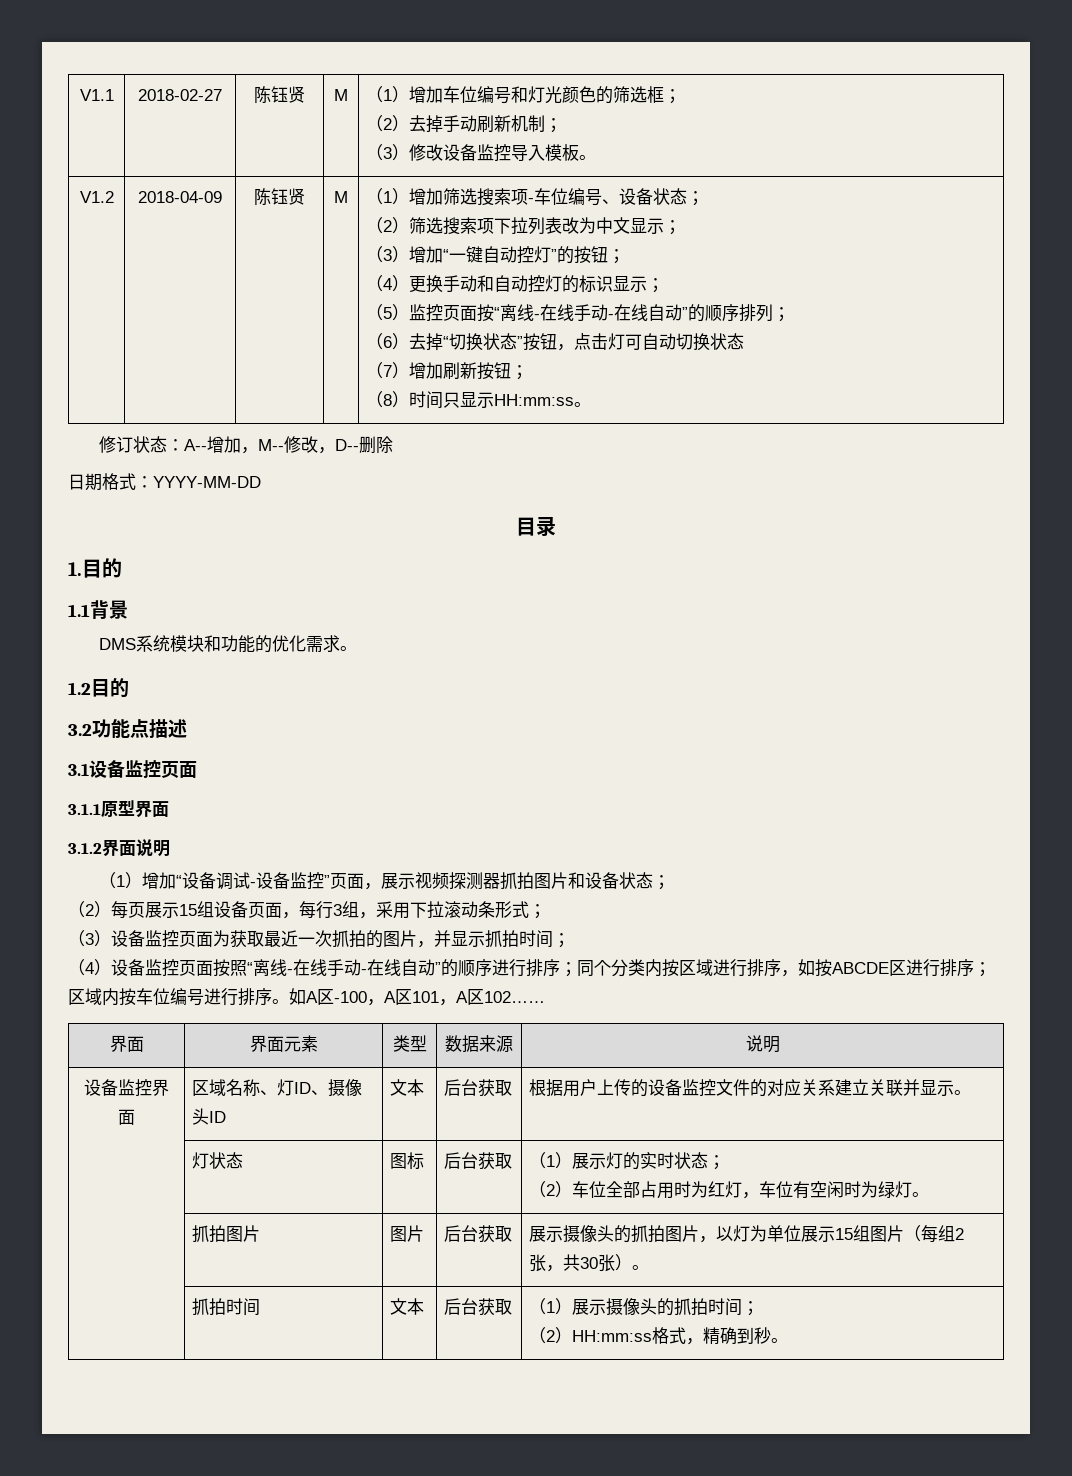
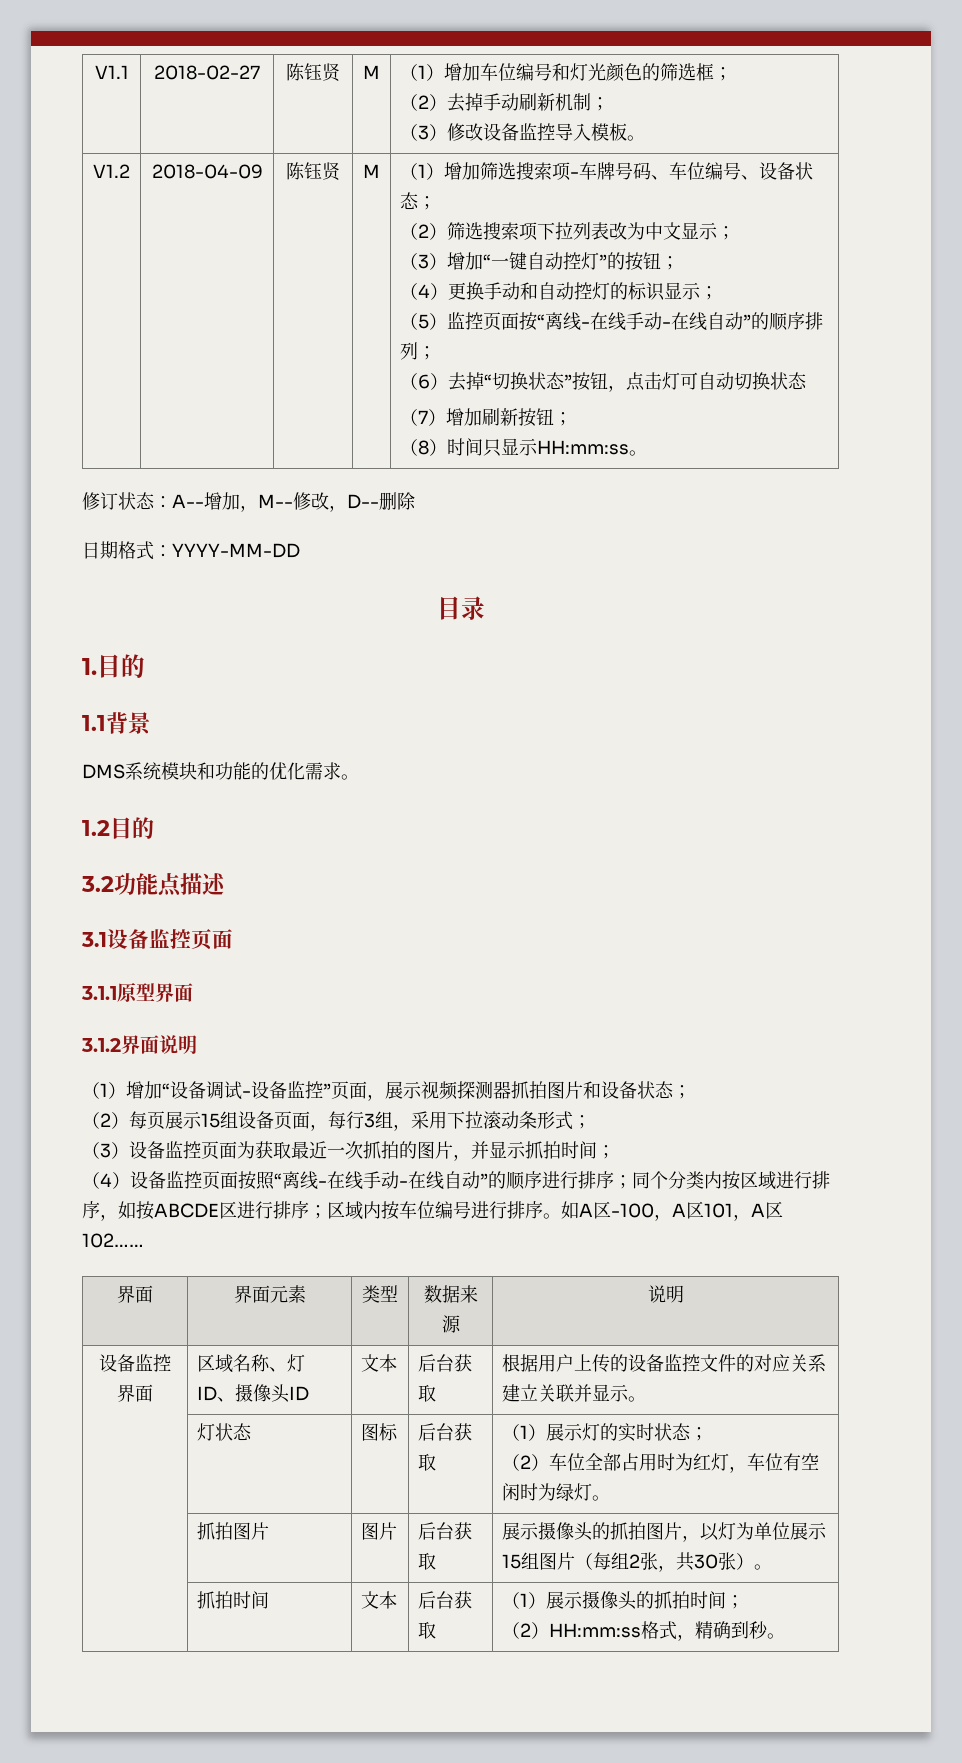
- （1）增加筛选搜索项-车位编号、设备状态；
+ （1）增加筛选搜索项-车牌号码、车位编号、设备状态；

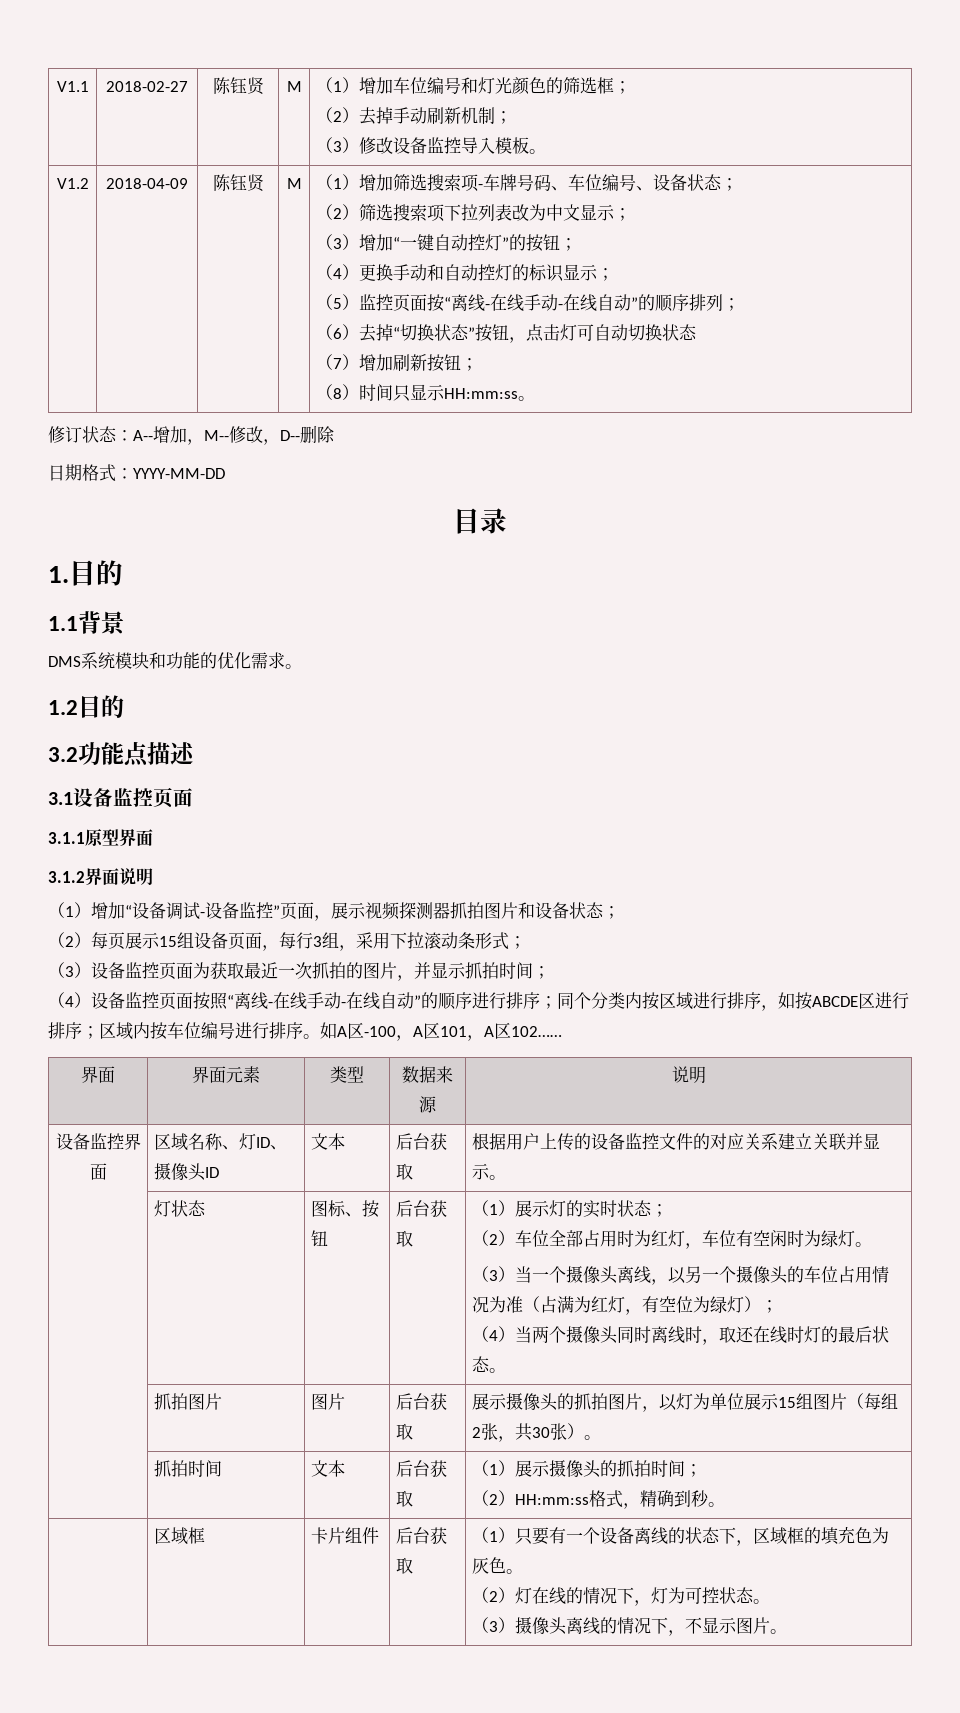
- 图标
+ 图标、按钮
+ （3）当一个摄像头离线，以另一个摄像头的车位占用情况为准（占满为红灯，有空位为绿灯）；
+ （4）当两个摄像头同时离线时，取还在线时灯的最后状态。
+ | 区域框 | 卡片组件 | 后台获取 | （1）只要有一个设备离线的状态下，区域框的填充色为灰色。
+ （2）灯在线的情况下，灯为可控状态。
+ （3）摄像头离线的情况下，不显示图片。

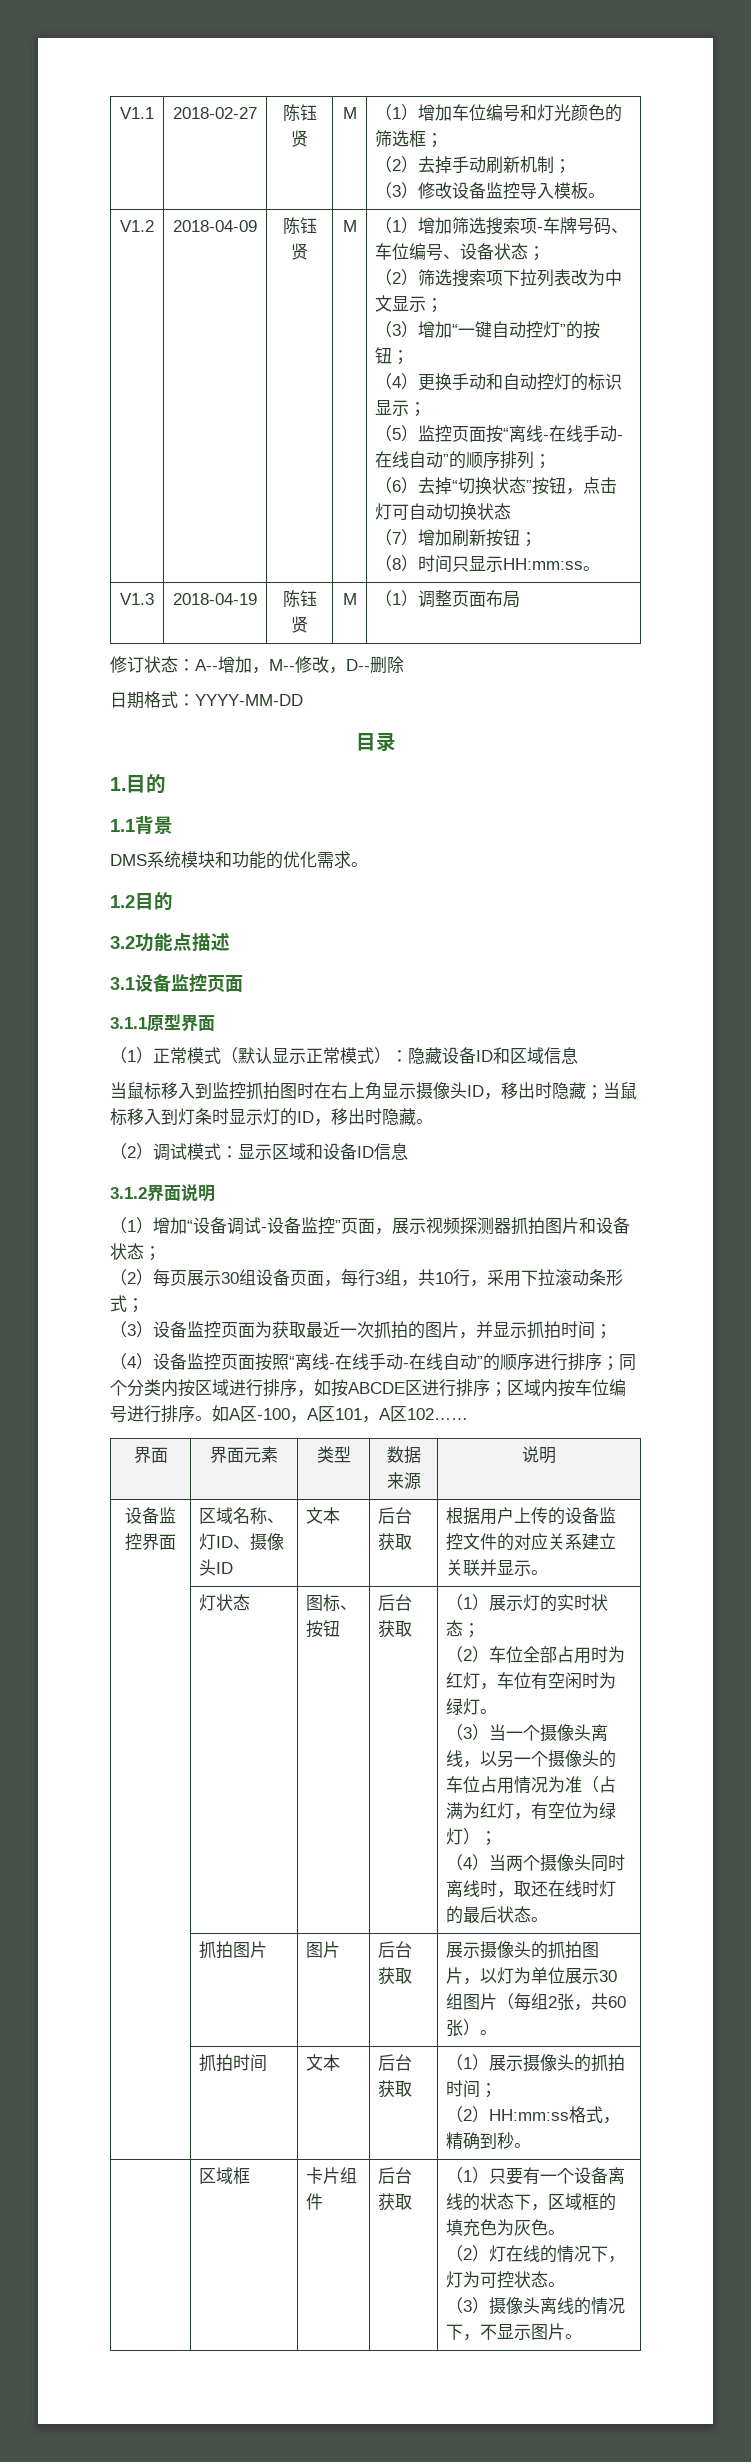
+ V1.3 | 2018-04-19 | 陈钰贤 | M | （1）调整页面布局
+ （1）正常模式（默认显示正常模式）：隐藏设备ID和区域信息
+ 当鼠标移入到监控抓拍图时在右上角显示摄像头ID，移出时隐藏；当鼠标移入到灯条时显示灯的ID，移出时隐藏。
+ （2）调试模式：显示区域和设备ID信息
- （2）每页展示15组设备页面，每行3组，采用下拉滚动条形式；
+ （2）每页展示30组设备页面，每行3组，共10行，采用下拉滚动条形式；
- | 抓拍图片 | 图片 | 后台获取 | 展示摄像头的抓拍图片，以灯为单位展示15组图片（每组2张，共30张）。
+ | 抓拍图片 | 图片 | 后台获取 | 展示摄像头的抓拍图片，以灯为单位展示30组图片（每组2张，共60张）。

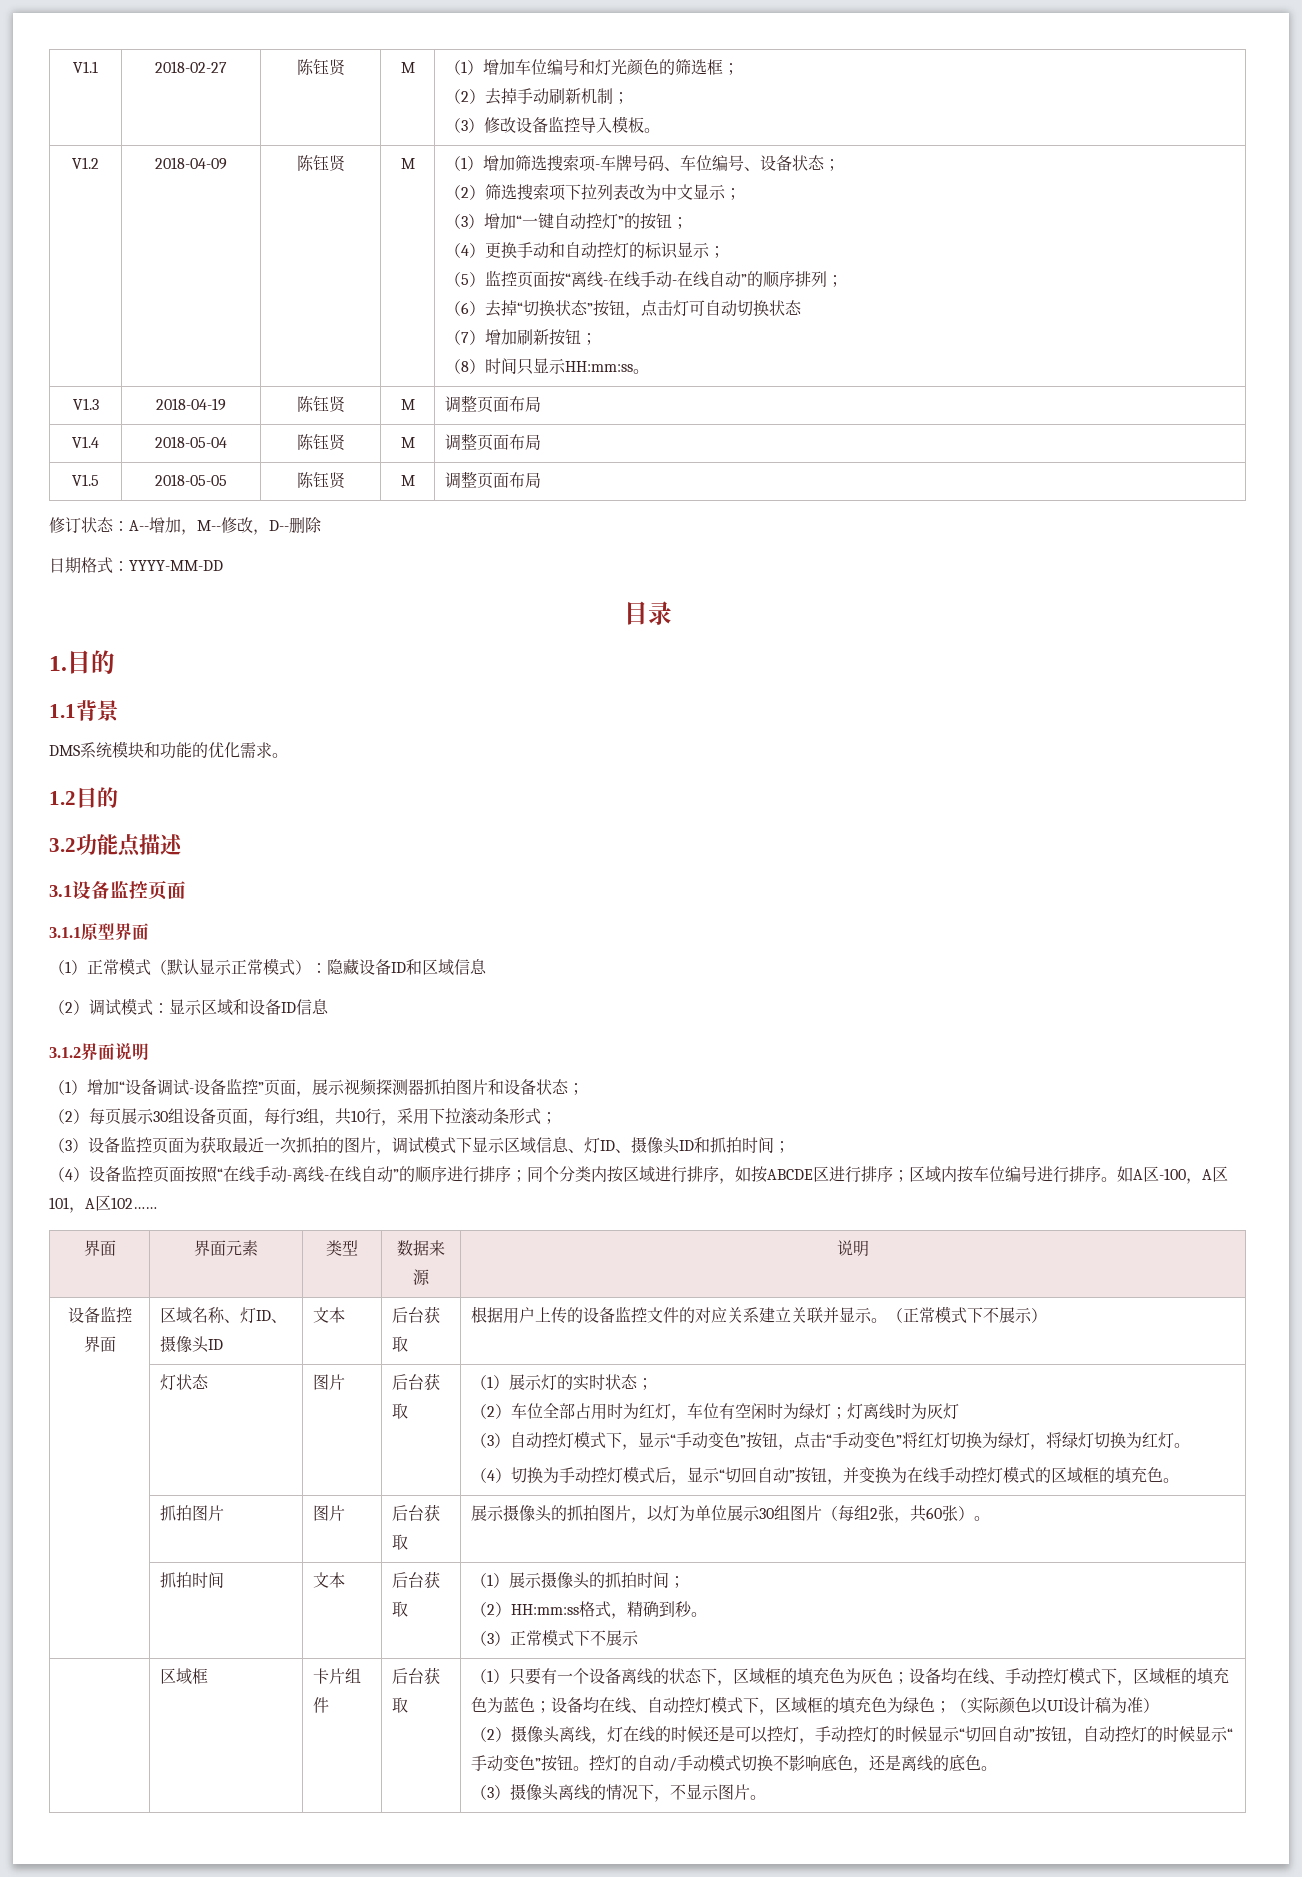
- V1.3 | 2018-04-19 | 陈钰贤 | M | （1）调整页面布局
+ V1.3 | 2018-04-19 | 陈钰贤 | M | 调整页面布局
+ V1.4 | 2018-05-04 | 陈钰贤 | M | 调整页面布局
+ V1.5 | 2018-05-05 | 陈钰贤 | M | 调整页面布局
- 当鼠标移入到监控抓拍图时在右上角显示摄像头ID，移出时隐藏；当鼠标移入到灯条时显示灯的ID，移出时隐藏。
- （3）设备监控页面为获取最近一次抓拍的图片，并显示抓拍时间；
+ （3）设备监控页面为获取最近一次抓拍的图片，调试模式下显示区域信息、灯ID、摄像头ID和抓拍时间；
- （4）设备监控页面按照“离线-在线手动-在线自动”的顺序进行排序；同个分类内按区域进行排序，如按ABCDE区进行排序；区域内按车位编号进行排序。
+ （4）设备监控页面按照“在线手动-离线-在线自动”的顺序进行排序；同个分类内按区域进行排序，如按ABCDE区进行排序；区域内按车位编号进行排序。
- 设备监控界面 | 区域名称、灯ID、摄像头ID | 文本 | 后台获取 | 根据用户上传的设备监控文件的对应关系建立关联并显示。
+ 设备监控界面 | 区域名称、灯ID、摄像头ID | 文本 | 后台获取 | 根据用户上传的设备监控文件的对应关系建立关联并显示。（正常模式下不展示）
- 灯状态 | 图标、按钮
+ 灯状态 | 图片
- （2）车位全部占用时为红灯，车位有空闲时为绿灯。
- （3）当一个摄像头离线，以另一个摄像头的车位占用情况为准（占满为红灯，有空位为绿灯）；
- （4）当两个摄像头同时离线时，取还在线时灯的最后状态。
+ （2）车位全部占用时为红灯，车位有空闲时为绿灯；灯离线时为灰灯
+ （3）自动控灯模式下，显示“手动变色”按钮，点击“手动变色”将红灯切换为绿灯，将绿灯切换为红灯。
+ （4）切换为手动控灯模式后，显示“切回自动”按钮，并变换为在线手动控灯模式的区域框的填充色。
  | 抓拍时间 | 文本 | 后台获取 | （1）展示摄像头的抓拍时间；
  （2）HH:mm:ss格式，精确到秒。
+ （3）正常模式下不展示
- （1）只要有一个设备离线的状态下，区域框的填充色为灰色。
- （2）灯在线的情况下，灯为可控状态。
+ （1）只要有一个设备离线的状态下，区域框的填充色为灰色；设备均在线、手动控灯模式下，区域框的填充色为蓝色；设备均在线、自动控灯模式下，区域框的填充色为绿色；（实际颜色以UI设计稿为准）
+ （2）摄像头离线，灯在线的时候还是可以控灯，手动控灯的时候显示“切回自动”按钮，自动控灯的时候显示“手动变色”按钮。控灯的自动/手动模式切换不影响底色，还是离线的底色。

